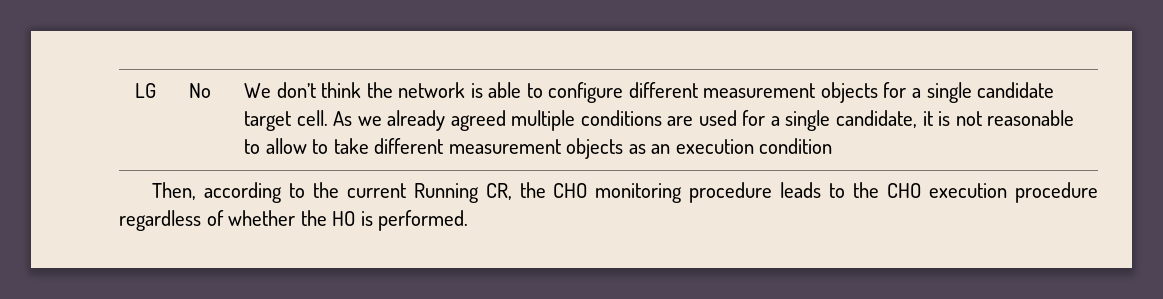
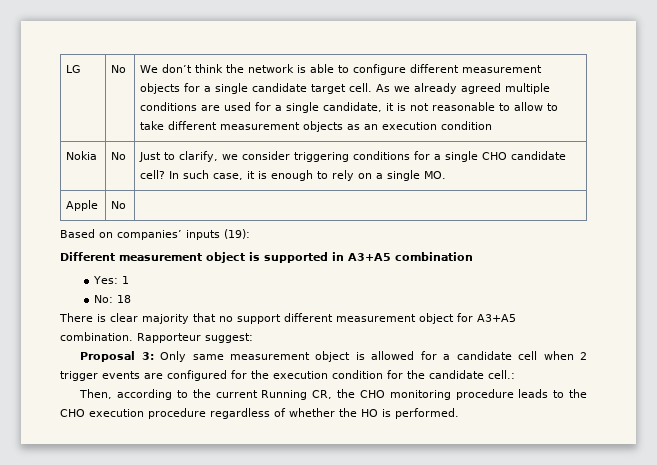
+ Nokia | No | Just to clarify, we consider triggering conditions for a single CHO candidate cell? In such case, it is enough to rely on a single MO.
+ Apple | No |
+ Based on companies’ inputs (19):
+ Different measurement object is supported in A3+A5 combination
+ Yes: 1
+ No: 18
+ There is clear majority that no support different measurement object for A3+A5 combination. Rapporteur suggest:
+ Proposal 3: Only same measurement object is allowed for a candidate cell when 2 trigger events are configured for the execution condition for the candidate cell.:

